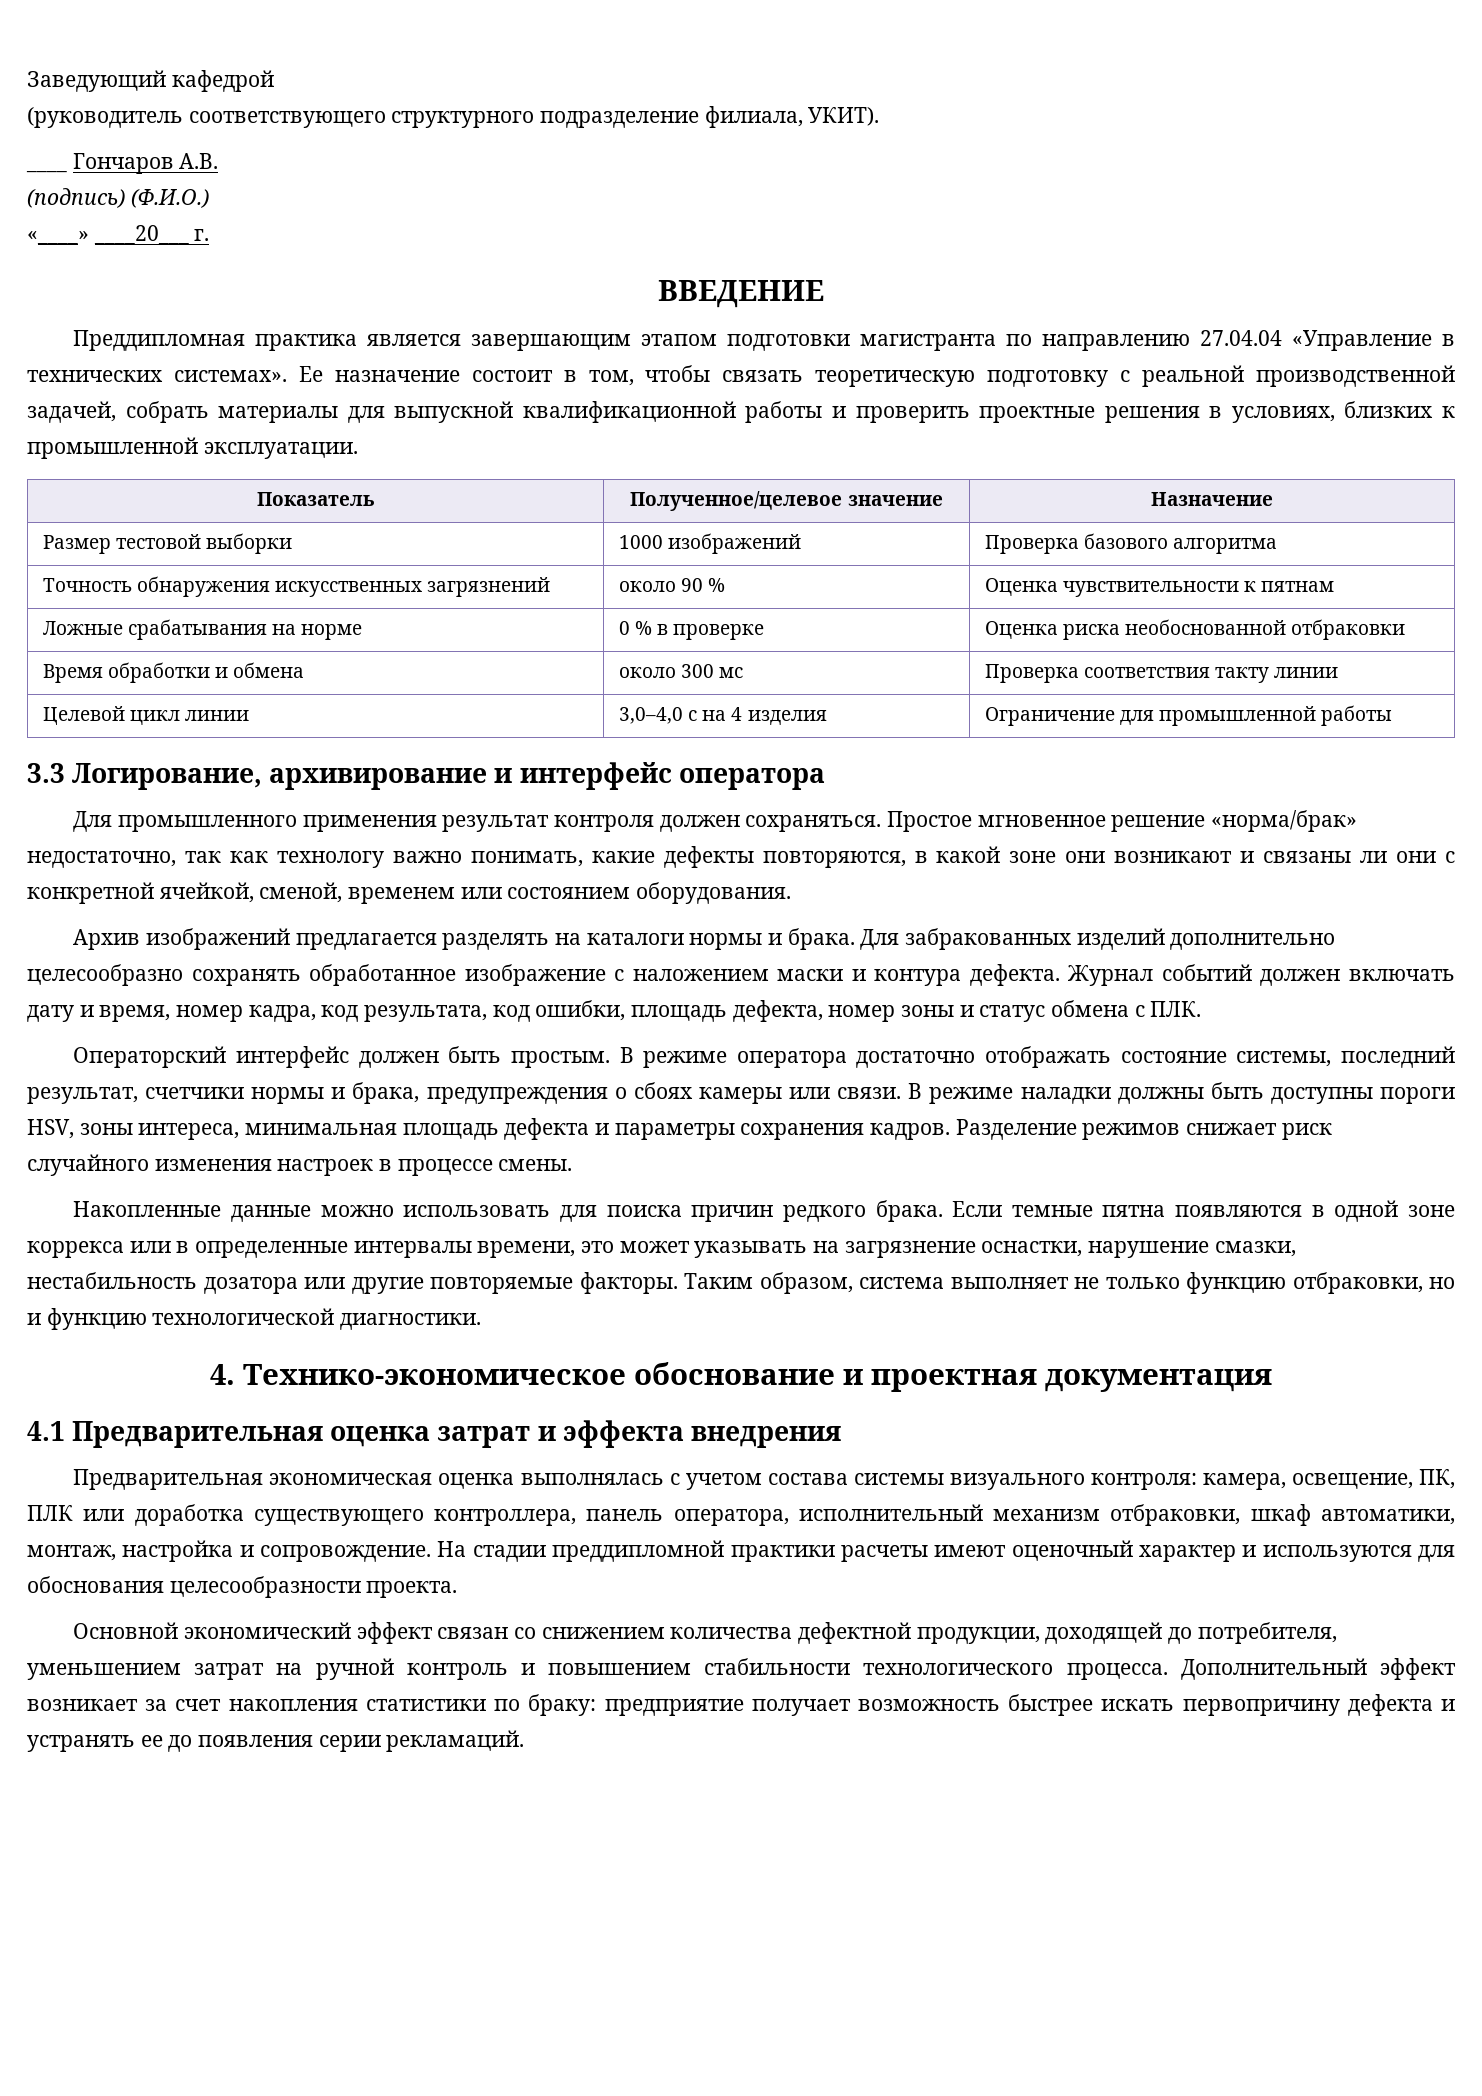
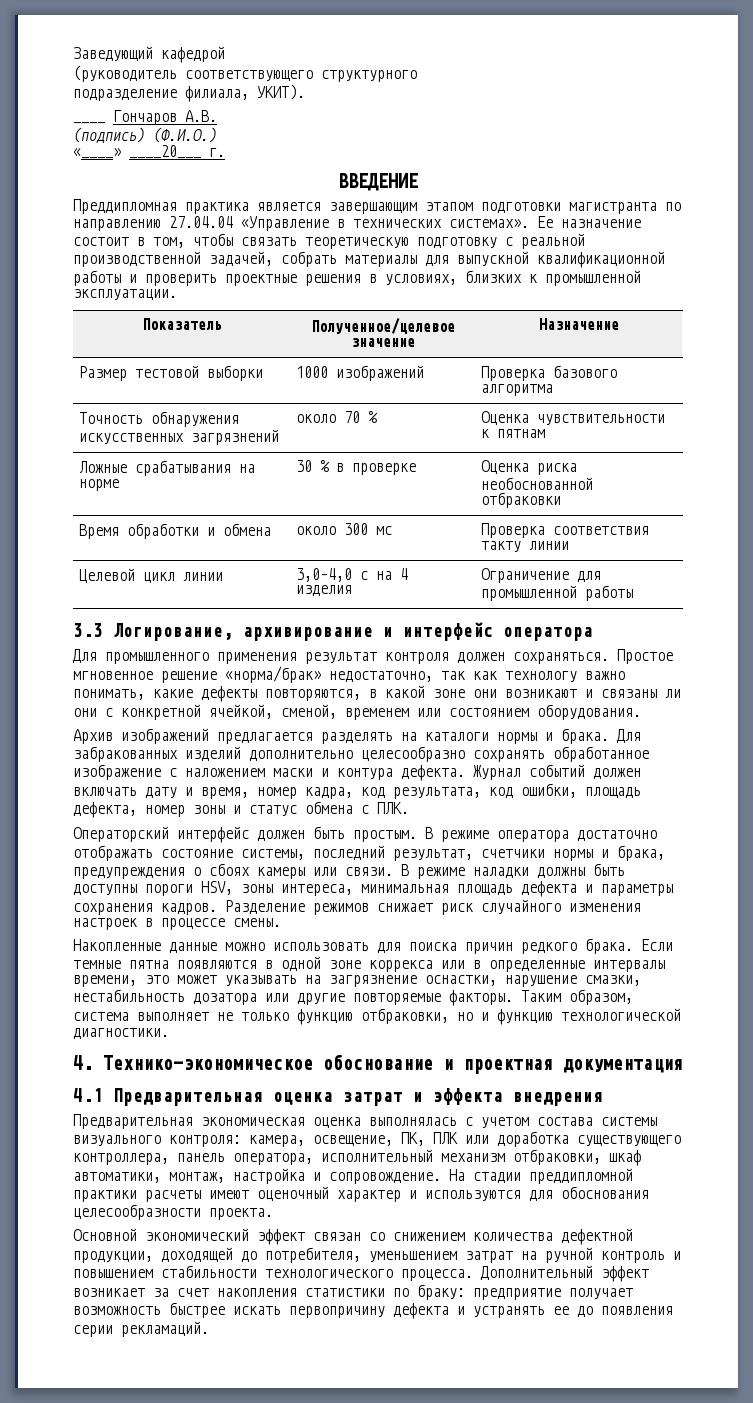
- (руководитель соответствующего структурного подразделение филиала, УКИТ).
+ (руководитель соответствующего структурного
+ подразделение филиала, УКИТ).
- Точность обнаружения искусственных загрязнений | около 90 % | Оценка чувствительности к пятнам
+ Точность обнаружения искусственных загрязнений | около 70 % | Оценка чувствительности к пятнам
- Ложные срабатывания на норме | 0 % в проверке | Оценка риска необоснованной отбраковки
+ Ложные срабатывания на норме | 30 % в проверке | Оценка риска необоснованной отбраковки

